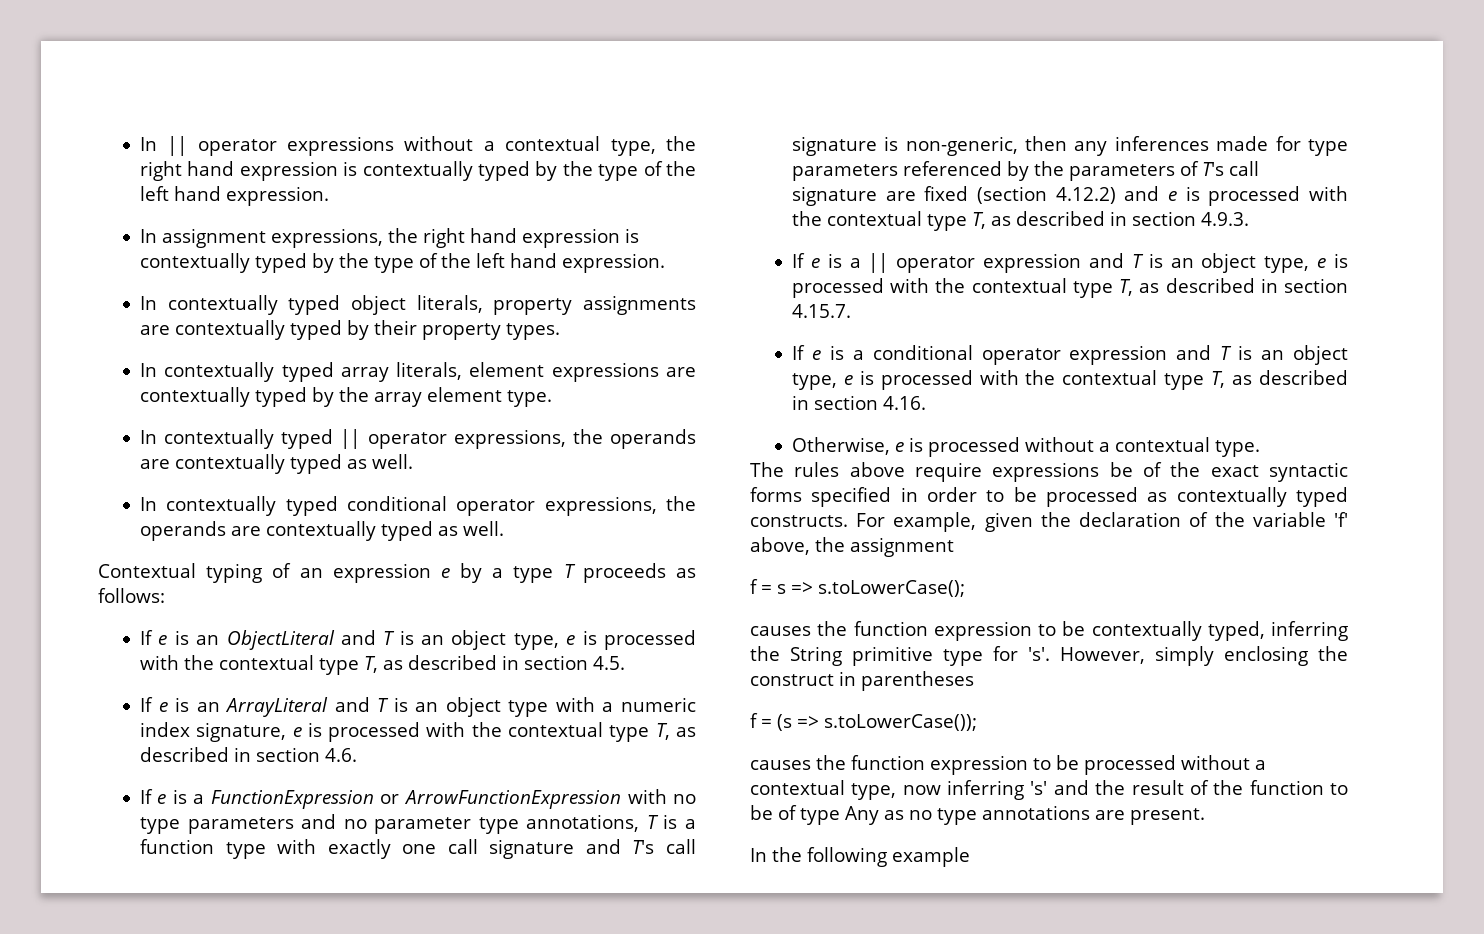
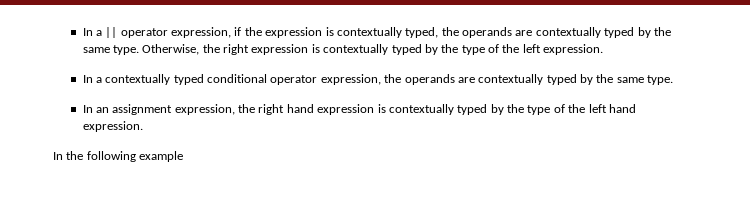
- In || operator expressions without a contextual type, the right hand expression is contextually typed by the type of the left hand expression.
+ In a || operator expression, if the expression is contextually typed, the operands are contextually typed by the same type. Otherwise, the right expression is contextually typed by the type of the left expression.
+ In a contextually typed conditional operator expression, the operands are contextually typed by the same type.
+ In an assignment expression, the right hand expression is contextually typed by the type of the left hand expression.
- In assignment expressions, the right hand expression is contextually typed by the type of the left hand expression.
- In contextually typed object literals, property assignments are contextually typed by their property types.
- In contextually typed array literals, element expressions are contextually typed by the array element type.
- In contextually typed || operator expressions, the operands are contextually typed as well.
- In contextually typed conditional operator expressions, the operands are contextually typed as well.
- Contextual typing of an expression e by a type T proceeds as follows:
- If e is an ObjectLiteral and T is an object type, e is processed with the contextual type T, as described in section 4.5.
- If e is an ArrayLiteral and T is an object type with a numeric index signature, e is processed with the contextual type T, as described in section 4.6.
- If e is a FunctionExpression or ArrowFunctionExpression with no type parameters and no parameter type annotations, T is a function type with exactly one call signature and T's call signature is non-generic, then any inferences made for type parameters referenced by the parameters of T's call signature are fixed (section 4.12.2) and e is processed with the contextual type T, as described in section 4.9.3.
- If e is a || operator expression and T is an object type, e is processed with the contextual type T, as described in section 4.15.7.
- If e is a conditional operator expression and T is an object type, e is processed with the contextual type T, as described in section 4.16.
- Otherwise, e is processed without a contextual type.
- The rules above require expressions be of the exact syntactic forms specified in order to be processed as contextually typed constructs. For example, given the declaration of the variable 'f' above, the assignment
- f = s => s.toLowerCase();
- causes the function expression to be contextually typed, inferring the String primitive type for 's'. However, simply enclosing the construct in parentheses
- f = (s => s.toLowerCase());
- causes the function expression to be processed without a contextual type, now inferring 's' and the result of the function to be of type Any as no type annotations are present.

